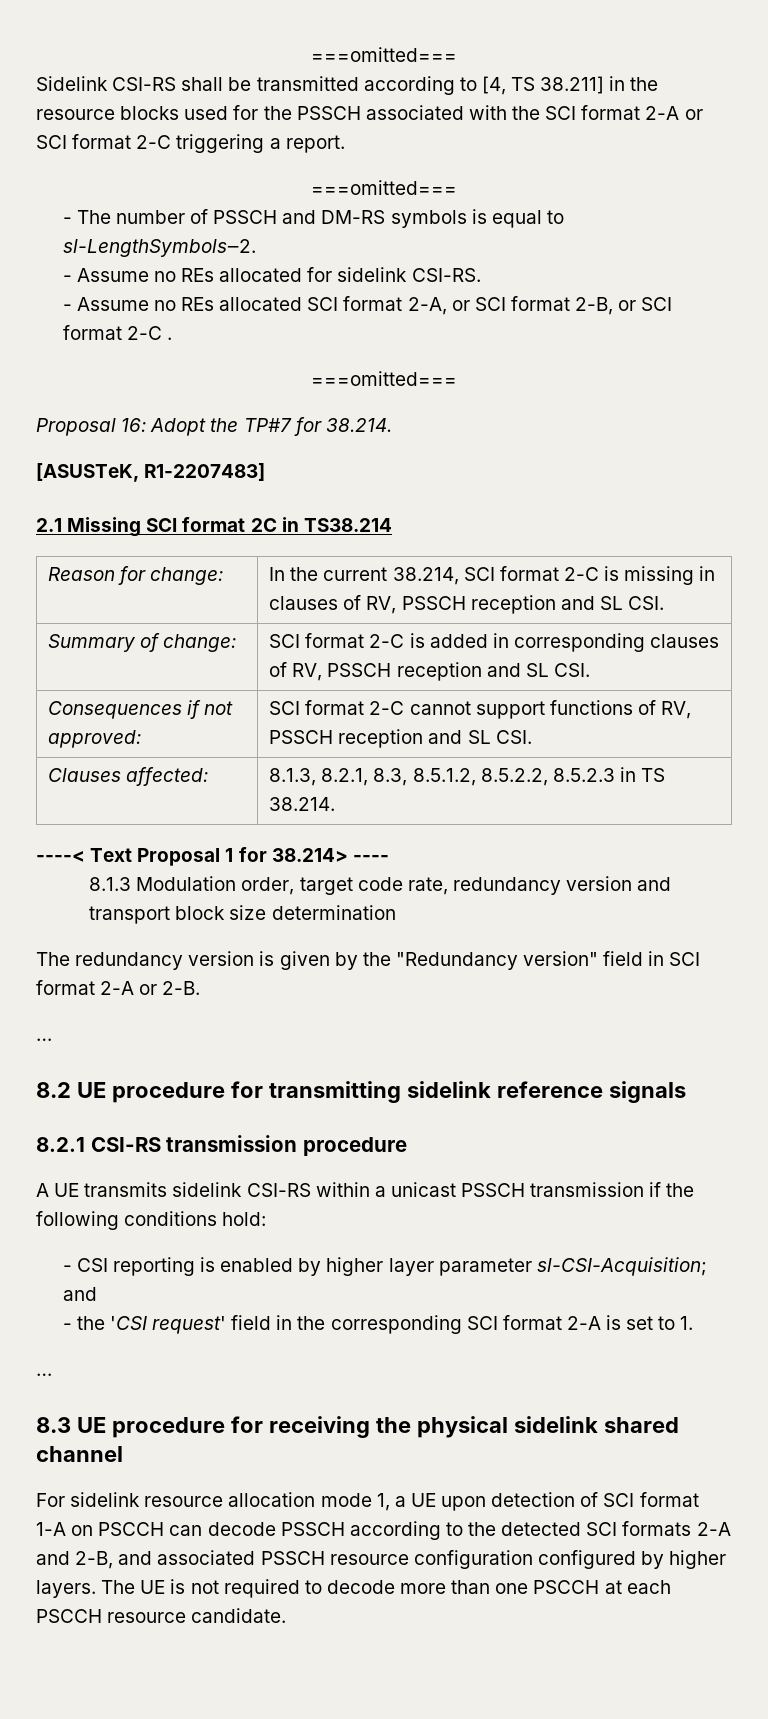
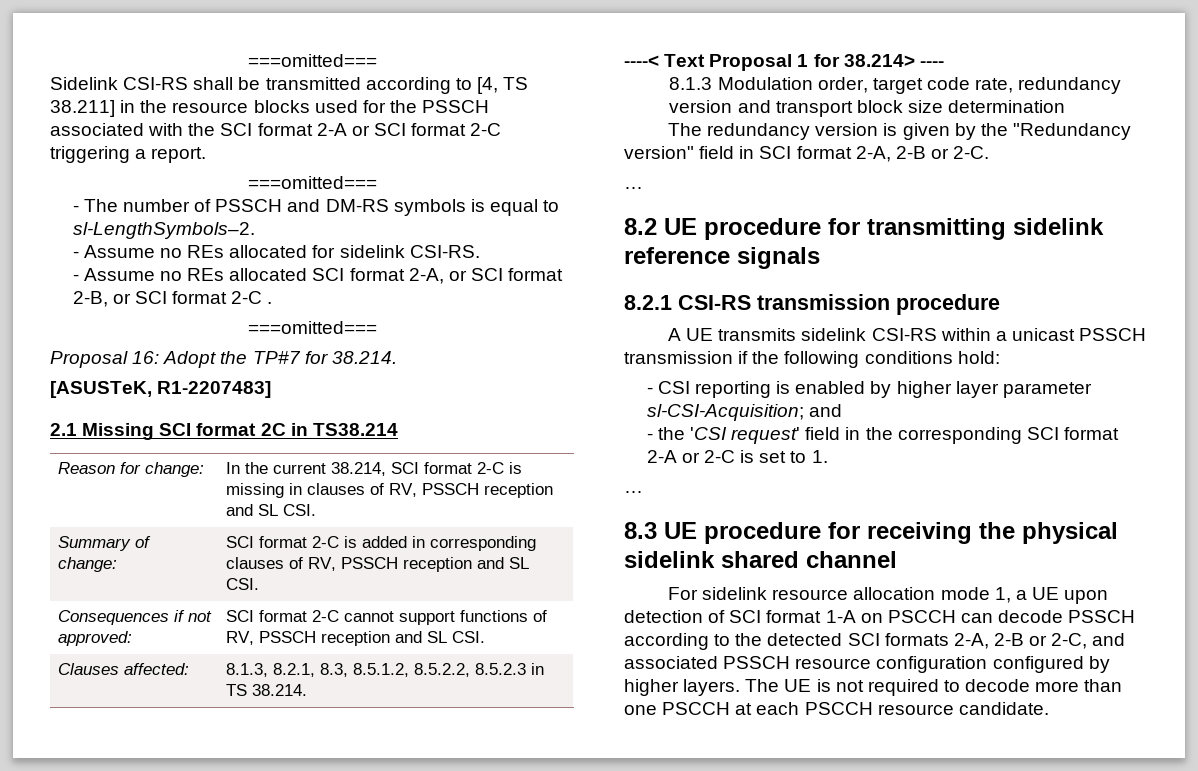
- The redundancy version is given by the "Redundancy version" field in SCI format 2-A or 2-B.
+ The redundancy version is given by the "Redundancy version" field in SCI format 2-A, 2-B or 2-C.
- - the 'CSI request' field in the corresponding SCI format 2-A is set to 1.
+ - the 'CSI request' field in the corresponding SCI format 2-A or 2-C is set to 1.
- For sidelink resource allocation mode 1, a UE upon detection of SCI format 1-A on PSCCH can decode PSSCH according to the detected SCI formats 2-A and 2-B, and associated PSSCH resource configuration configured by higher layers.
+ For sidelink resource allocation mode 1, a UE upon detection of SCI format 1-A on PSCCH can decode PSSCH according to the detected SCI formats 2-A, 2-B or 2-C, and associated PSSCH resource configuration configured by higher layers.

